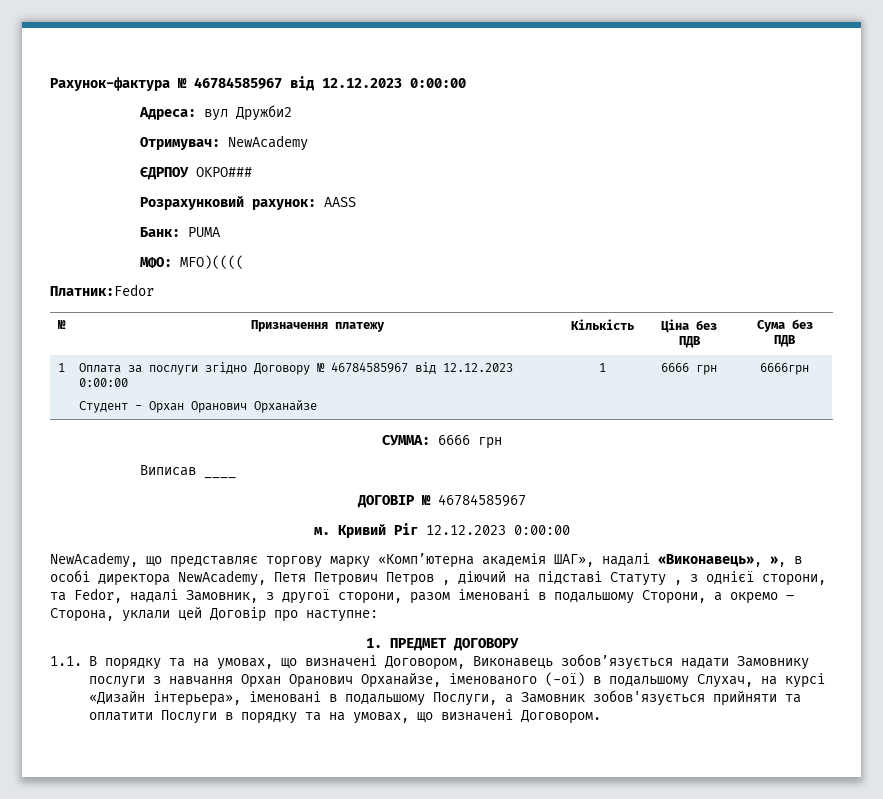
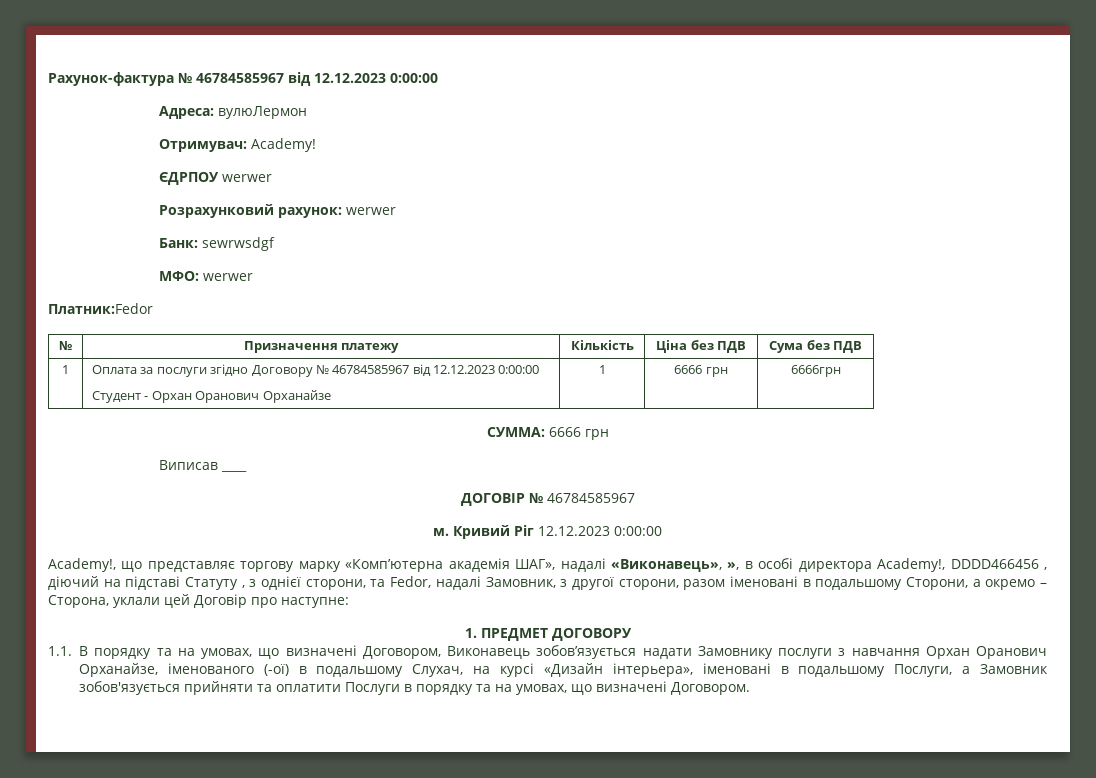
- Адреса: вул Дружби2
+ Адреса: вулюЛермон
- Отримувач: NewAcademy
+ Отримувач: Academy!
- ЄДРПОУ OKPO###
+ ЄДРПОУ werwer
- Розрахунковий рахунок: AASS
+ Розрахунковий рахунок: werwer
- Банк: PUMA
+ Банк: sewrwsdgf
- МФО: MFO)((((
+ МФО: werwer
- NewAcademy, що представляє торгову марку «Комп’ютерна академія ШАГ», надалі «Виконавець», », в особі директора NewAcademy, Петя Петрович Петров , діючий на підставі Статуту , з однієї сторони, та Fedor, надалі Замовник, з другої сторони, разом іменовані в подальшому Сторони, а окремо – Сторона, уклали цей Договір про наступне:
+ Academy!, що представляє торгову марку «Комп’ютерна академія ШАГ», надалі «Виконавець», », в особі директора Academy!, DDDD466456 , діючий на підставі Статуту , з однієї сторони, та Fedor, надалі Замовник, з другої сторони, разом іменовані в подальшому Сторони, а окремо – Сторона, уклали цей Договір про наступне:

